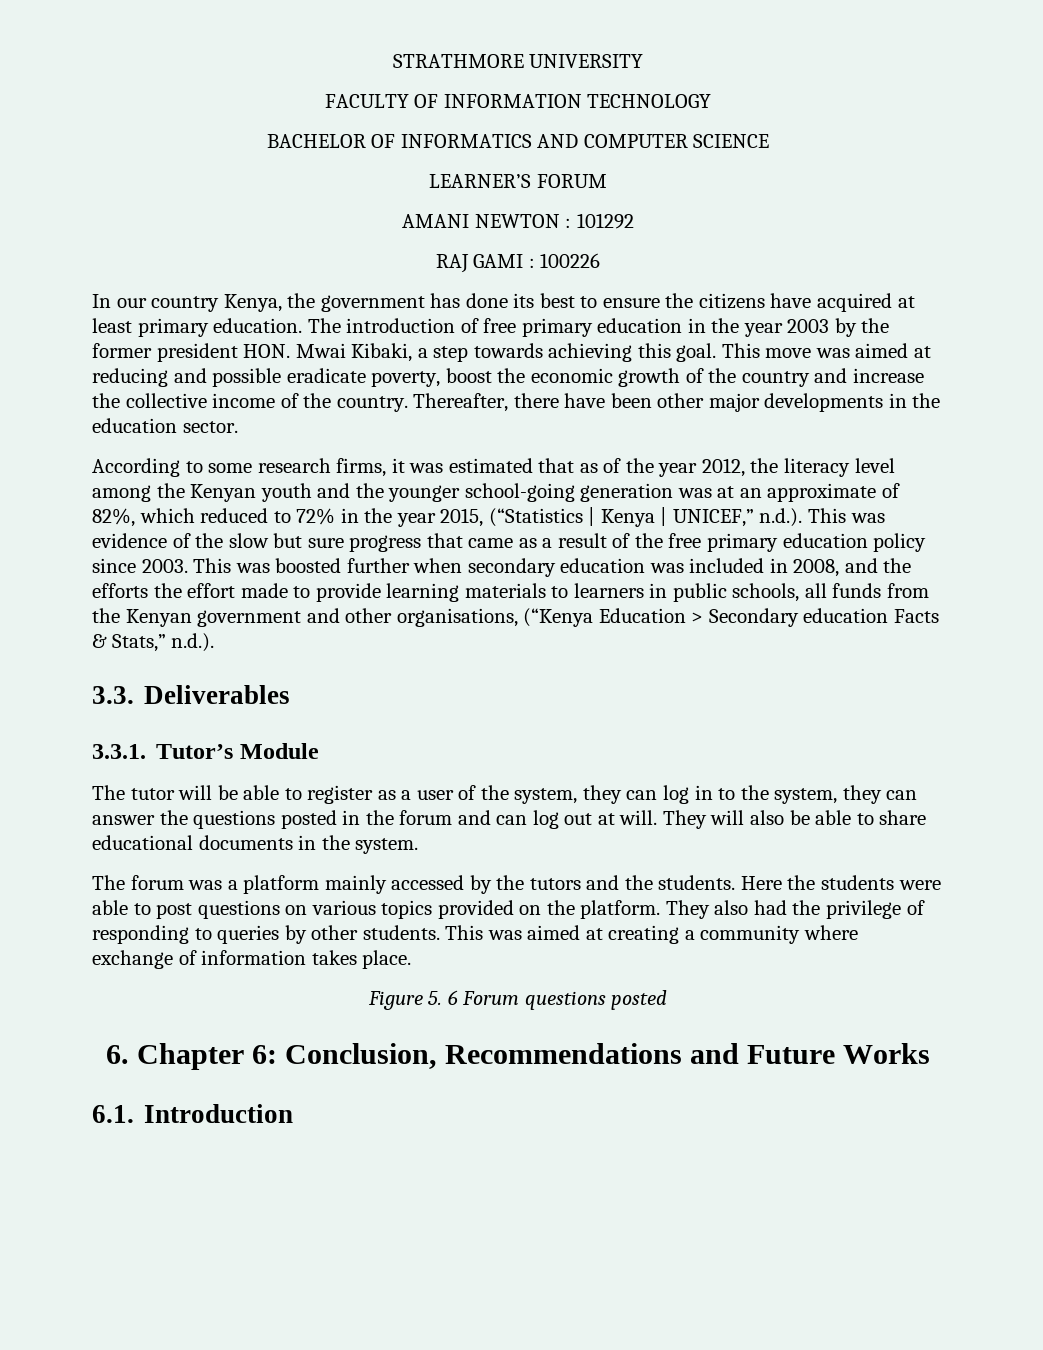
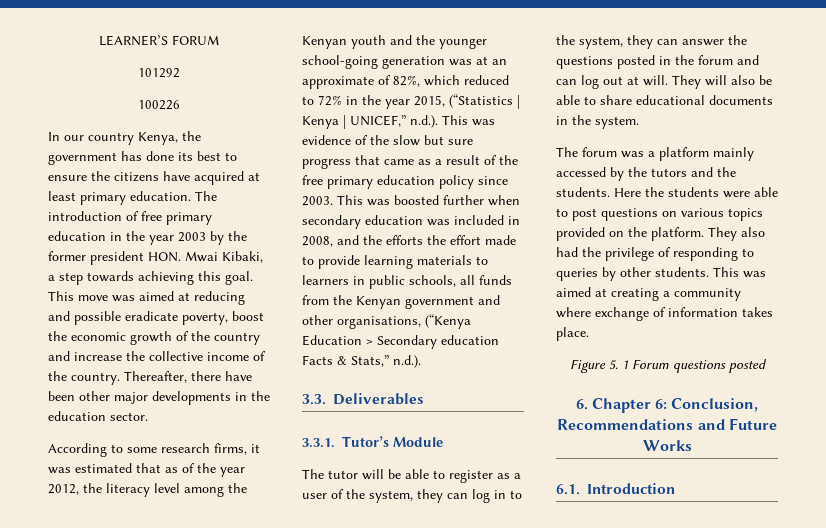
- STRATHMORE UNIVERSITY
- FACULTY OF INFORMATION TECHNOLOGY
- BACHELOR OF INFORMATICS AND COMPUTER SCIENCE
  LEARNER’S FORUM
- AMANI NEWTON : 101292
- RAJ GAMI : 100226
+ 101292
+ 100226
- Figure 5. 6 Forum questions posted
+ Figure 5. 1 Forum questions posted

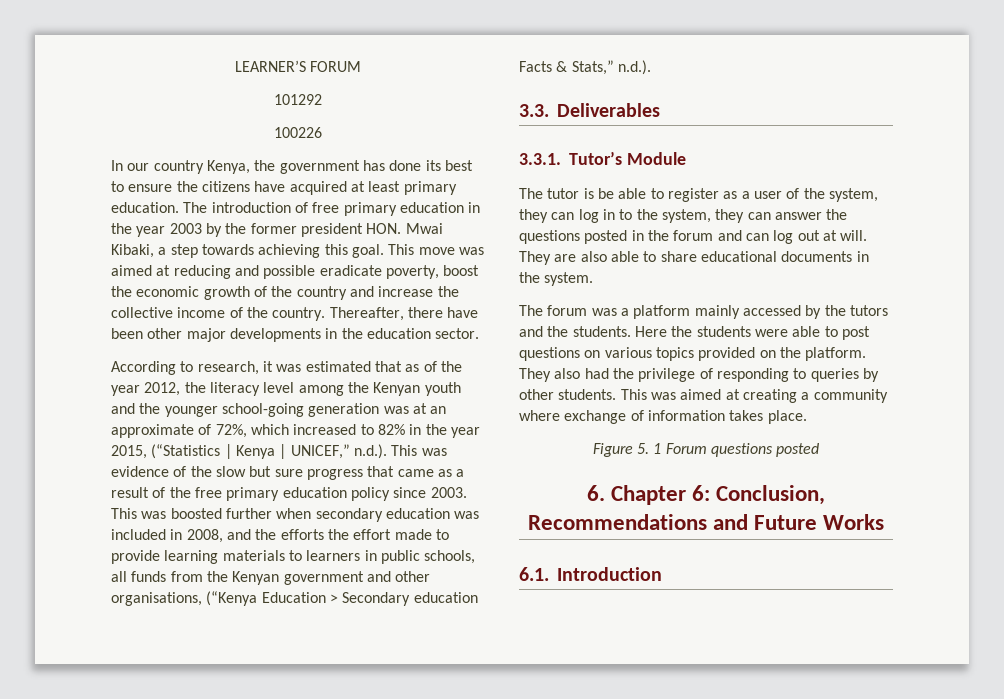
- According to some research firms, it was estimated that as of the year 2012, the literacy level among the Kenyan youth and the younger school-going generation was at an approximate of 82%, which reduced to 72% in the year 2015, (“Statistics | Kenya | UNICEF,” n.d.). This was evidence of the slow but sure progress that came as a result of the free primary education policy since 2003.
+ According to research, it was estimated that as of the year 2012, the literacy level among the Kenyan youth and the younger school-going generation was at an approximate of 72%, which increased to 82% in the year 2015, (“Statistics | Kenya | UNICEF,” n.d.). This was evidence of the slow but sure progress that came as a result of the free primary education policy since 2003.
- The tutor will be able to register as a user of the system, they can log in to the system, they can answer the questions posted in the forum and can log out at will.
+ The tutor is be able to register as a user of the system, they can log in to the system, they can answer the questions posted in the forum and can log out at will.
- They will also be able to share educational documents in the system.
+ They are also able to share educational documents in the system.

